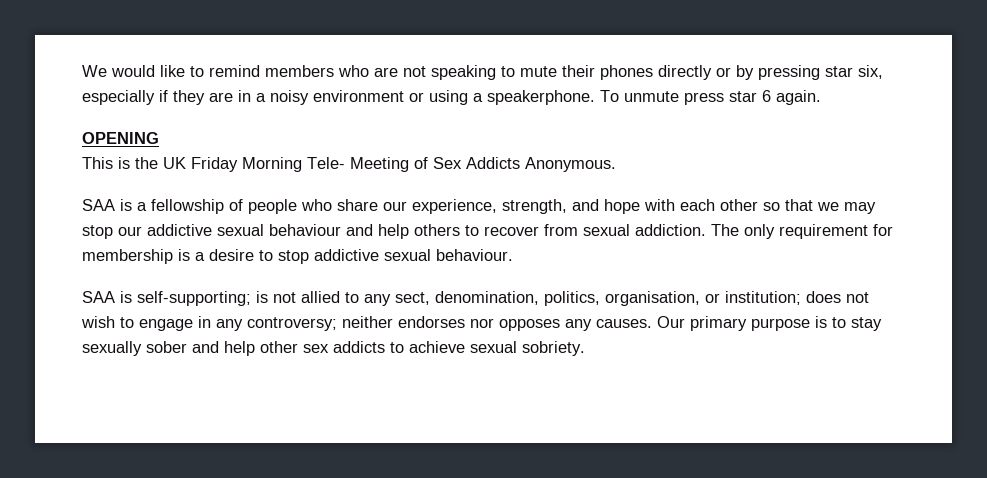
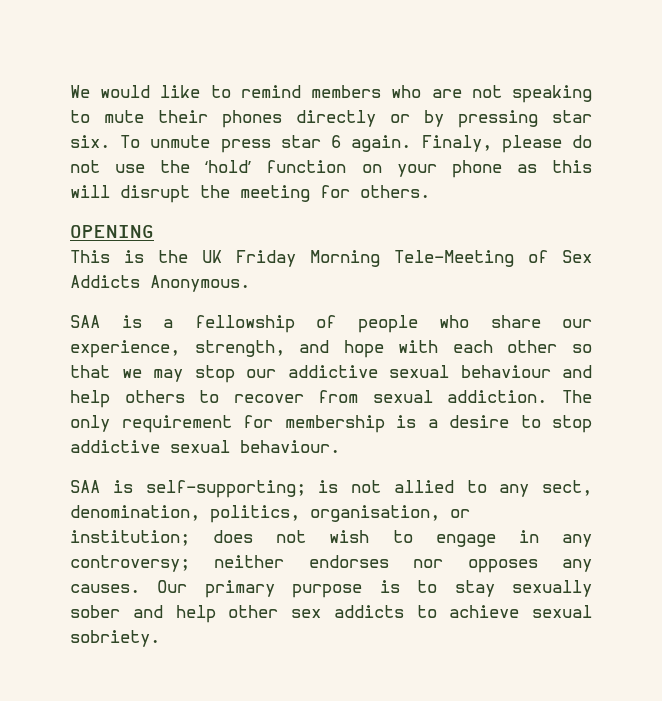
- We would like to remind members who are not speaking to mute their phones directly or by pressing star six, especially if they are in a noisy environment or using a speakerphone.
+ We would like to remind members who are not speaking to mute their phones directly or by pressing star six.
+ Finaly, please do not use the ‘hold’ function on your phone as this will disrupt the meeting for others.
- This is the UK Friday Morning Tele- Meeting of Sex Addicts Anonymous.
+ This is the UK Friday Morning Tele-Meeting of Sex Addicts Anonymous.

